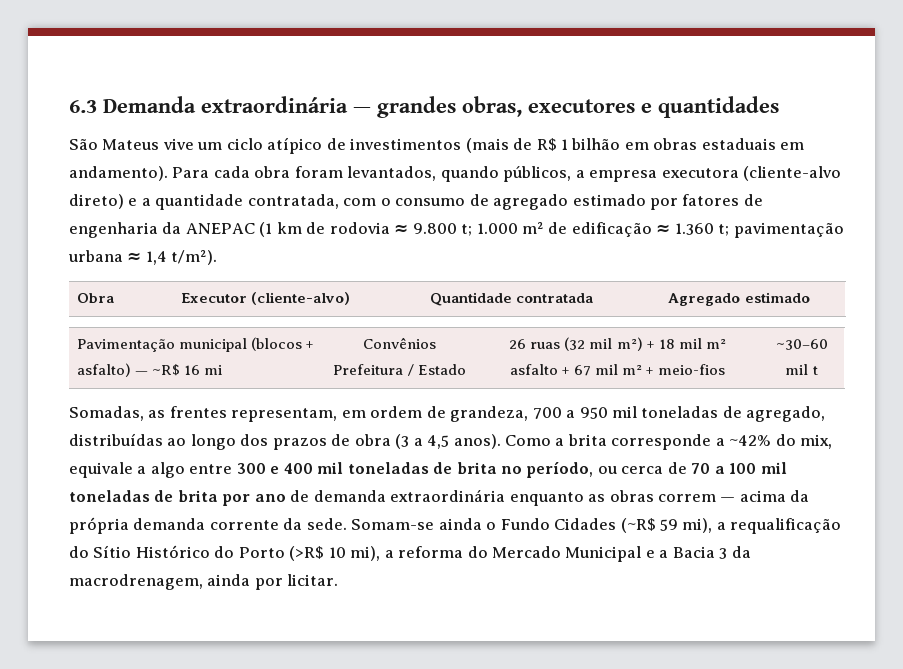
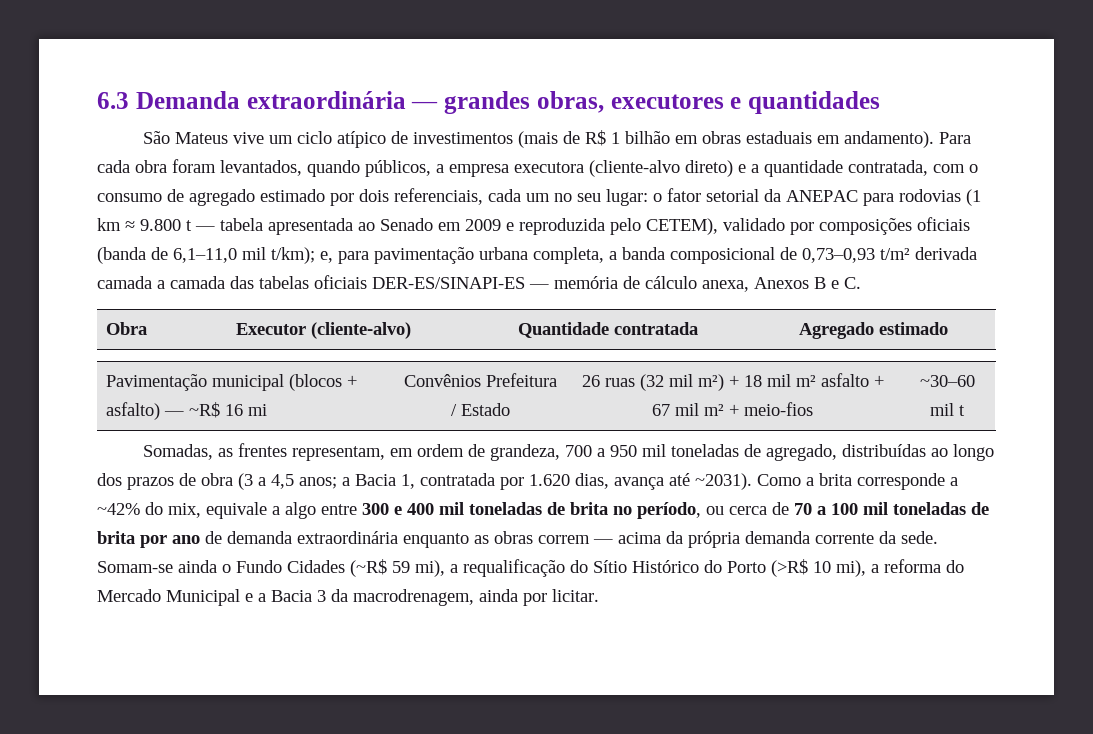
- Para cada obra foram levantados, quando públicos, a empresa executora (cliente-alvo direto) e a quantidade contratada, com o consumo de agregado estimado por fatores de engenharia da ANEPAC (1 km de rodovia ≈ 9.800 t; 1.000 m² de edificação ≈ 1.360 t; pavimentação urbana ≈ 1,4 t/m²).
+ Para cada obra foram levantados, quando públicos, a empresa executora (cliente-alvo direto) e a quantidade contratada, com o consumo de agregado estimado por dois referenciais, cada um no seu lugar: o fator setorial da ANEPAC para rodovias (1 km ≈ 9.800 t — tabela apresentada ao Senado em 2009 e reproduzida pelo CETEM), validado por composições oficiais (banda de 6,1–11,0 mil t/km); e, para pavimentação urbana completa, a banda composicional de 0,73–0,93 t/m² derivada camada a camada das tabelas oficiais DER-ES/SINAPI-ES — memória de cálculo anexa, Anexos B e C.
- Somadas, as frentes representam, em ordem de grandeza, 700 a 950 mil toneladas de agregado, distribuídas ao longo dos prazos de obra (3 a 4,5 anos).
+ Somadas, as frentes representam, em ordem de grandeza, 700 a 950 mil toneladas de agregado, distribuídas ao longo dos prazos de obra (3 a 4,5 anos; a Bacia 1, contratada por 1.620 dias, avança até ~2031).

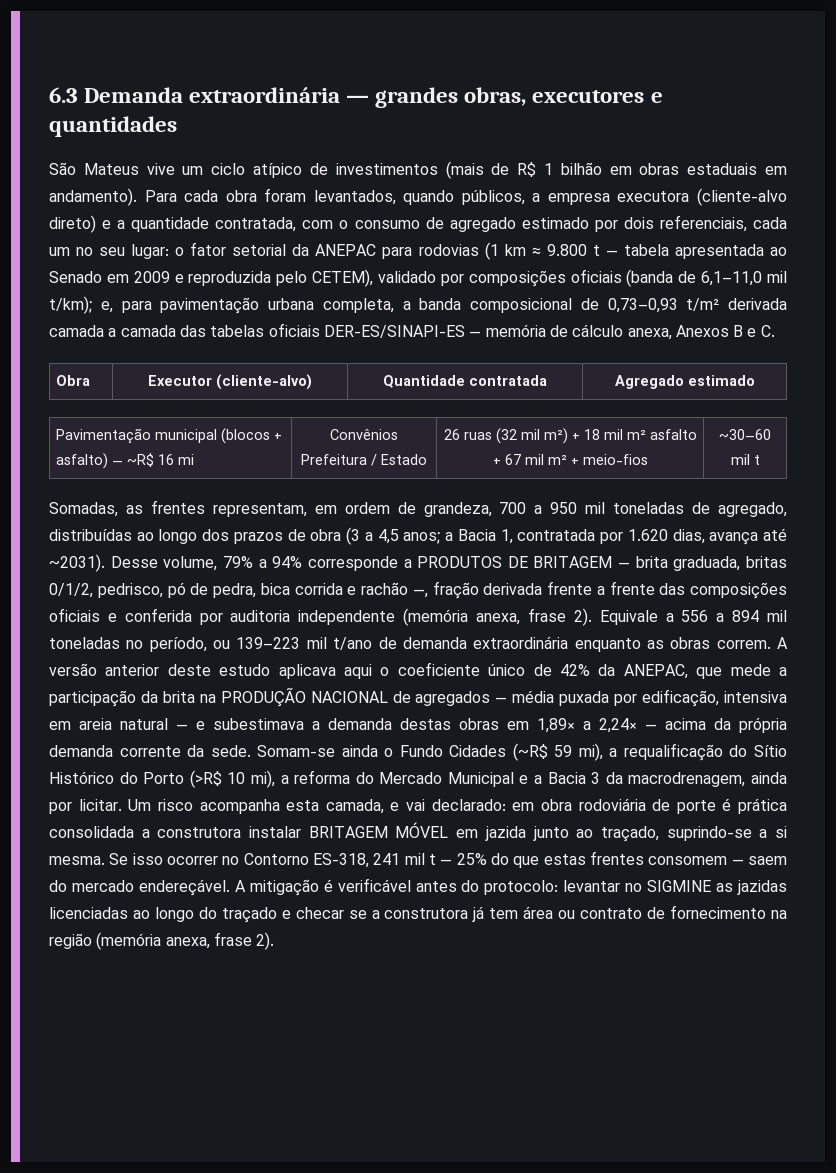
- Como a brita corresponde a ~42% do mix, equivale a algo entre 300 e 400 mil toneladas de brita no período, ou cerca de 70 a 100 mil toneladas de brita por ano de demanda extraordinária enquanto as obras correm — acima da própria demanda corrente da sede.
+ Desse volume, 79% a 94% corresponde a PRODUTOS DE BRITAGEM — brita graduada, britas 0/1/2, pedrisco, pó de pedra, bica corrida e rachão —, fração derivada frente a frente das composições oficiais e conferida por auditoria independente (memória anexa, frase 2). Equivale a 556 a 894 mil toneladas no período, ou 139–223 mil t/ano de demanda extraordinária enquanto as obras correm. A versão anterior deste estudo aplicava aqui o coeficiente único de 42% da ANEPAC, que mede a participação da brita na PRODUÇÃO NACIONAL de agregados — média puxada por edificação, intensiva em areia natural — e subestimava a demanda destas obras em 1,89× a 2,24× — acima da própria demanda corrente da sede.
+ Um risco acompanha esta camada, e vai declarado: em obra rodoviária de porte é prática consolidada a construtora instalar BRITAGEM MÓVEL em jazida junto ao traçado, suprindo-se a si mesma. Se isso ocorrer no Contorno ES-318, 241 mil t — 25% do que estas frentes consomem — saem do mercado endereçável. A mitigação é verificável antes do protocolo: levantar no SIGMINE as jazidas licenciadas ao longo do traçado e checar se a construtora já tem área ou contrato de fornecimento na região (memória anexa, frase 2).

